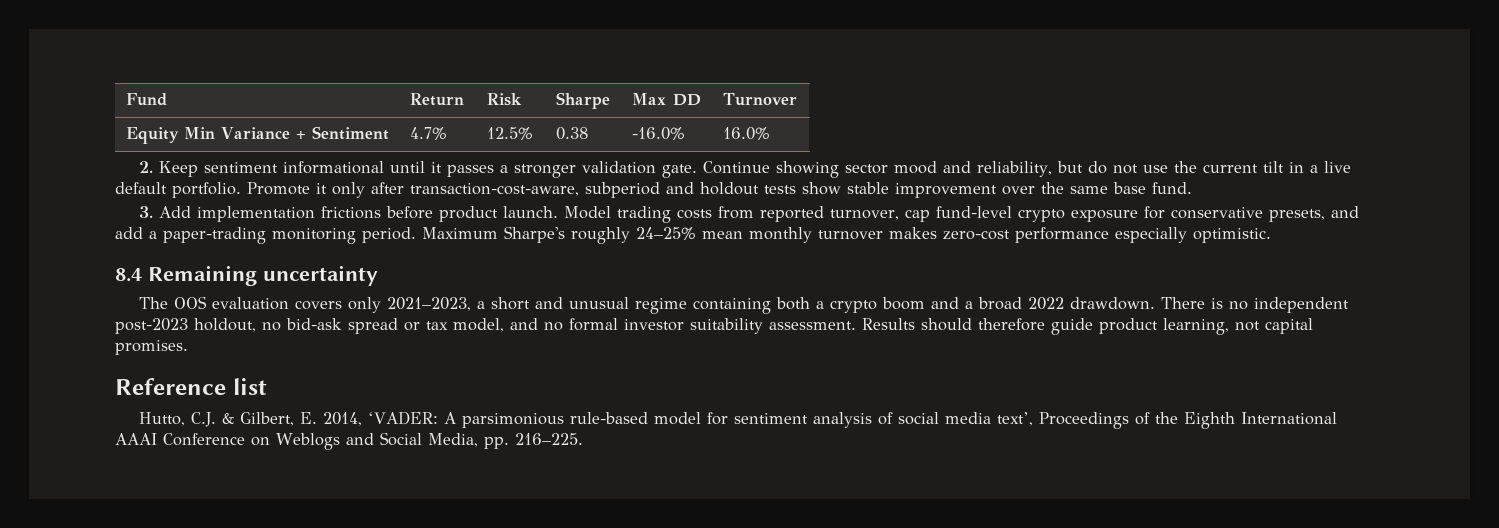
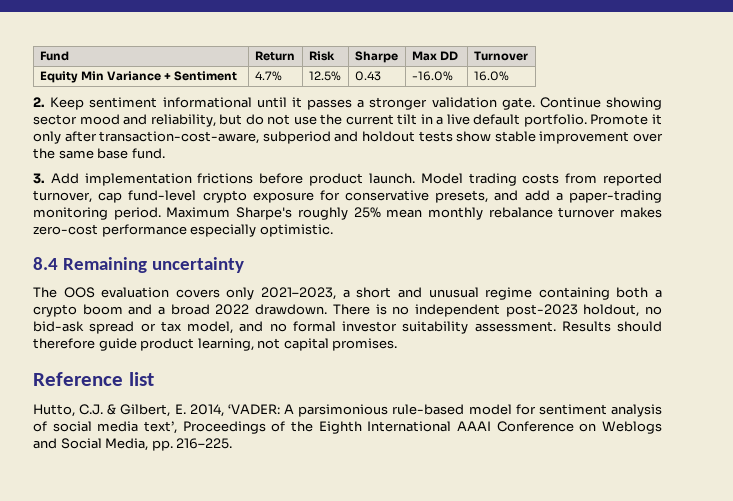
- Equity Min Variance + Sentiment | 4.7% | 12.5% | 0.38 | -16.0% | 16.0%
+ Equity Min Variance + Sentiment | 4.7% | 12.5% | 0.43 | -16.0% | 16.0%
- Maximum Sharpe's roughly 24–25% mean monthly turnover makes zero-cost performance especially optimistic.
+ Maximum Sharpe's roughly 25% mean monthly rebalance turnover makes zero-cost performance especially optimistic.

